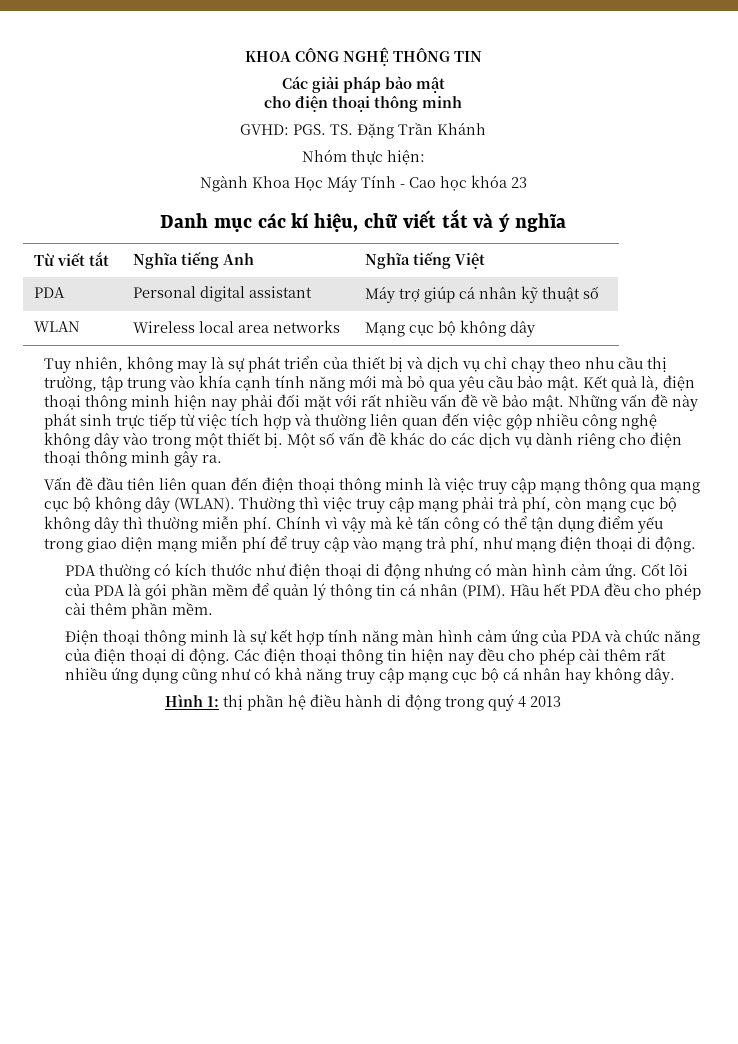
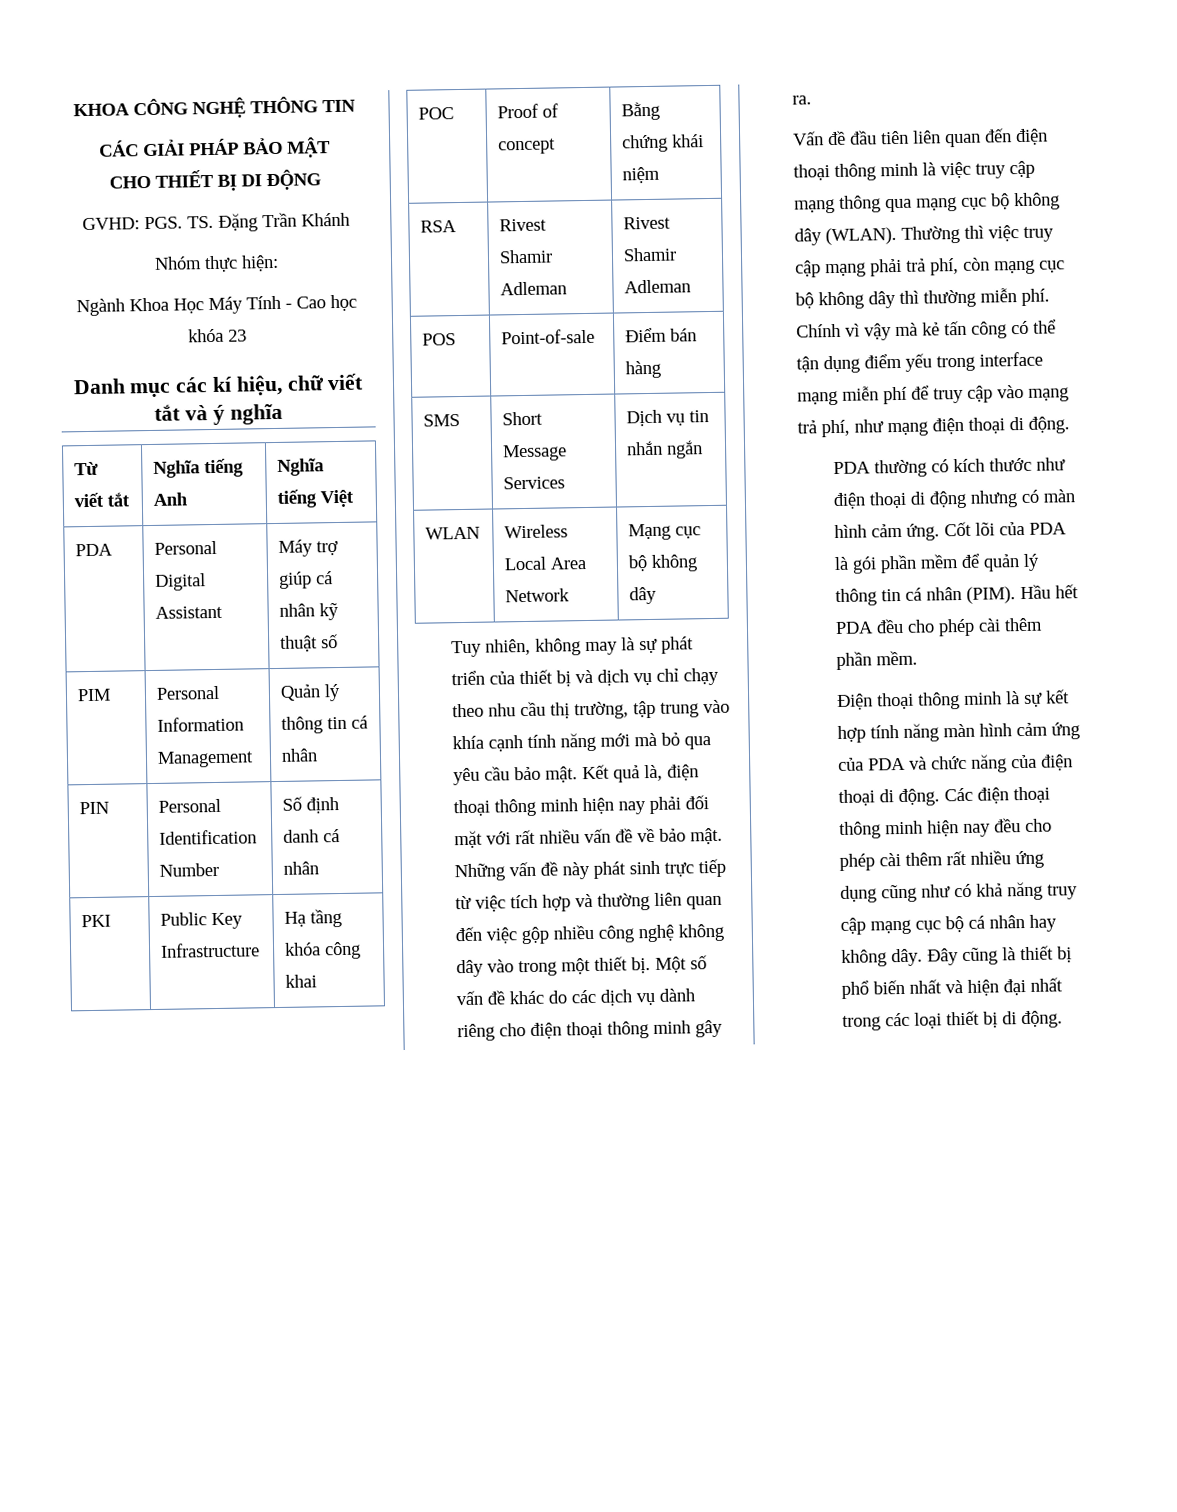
- Các giải pháp bảo mật
- cho điện thoại thông minh
+ CÁC GIẢI PHÁP BẢO MẬT
+ CHO THIẾT BỊ DI ĐỘNG
- PDA | Personal digital assistant | Máy trợ giúp cá nhân kỹ thuật số
+ PDA | Personal Digital Assistant | Máy trợ giúp cá nhân kỹ thuật số
+ PIM | Personal Information Management | Quản lý thông tin cá nhân
+ PIN | Personal Identification Number | Số định danh cá nhân
+ PKI | Public Key Infrastructure | Hạ tầng khóa công khai
+ POC | Proof of concept | Bằng chứng khái niệm
+ RSA | Rivest Shamir Adleman | Rivest Shamir Adleman
+ POS | Point-of-sale | Điểm bán hàng
+ SMS | Short Message Services | Dịch vụ tin nhắn ngắn
- WLAN | Wireless local area networks | Mạng cục bộ không dây
+ WLAN | Wireless Local Area Network | Mạng cục bộ không dây
- Chính vì vậy mà kẻ tấn công có thể tận dụng điểm yếu trong giao diện mạng miễn phí để truy cập vào mạng trả phí, như mạng điện thoại di động.
+ Chính vì vậy mà kẻ tấn công có thể tận dụng điểm yếu trong interface mạng miễn phí để truy cập vào mạng trả phí, như mạng điện thoại di động.
- Các điện thoại thông tin hiện nay đều cho phép cài thêm rất nhiều ứng dụng cũng như có khả năng truy cập mạng cục bộ cá nhân hay không dây.
- Hình 1: thị phần hệ điều hành di động trong quý 4 2013
+ Các điện thoại thông minh hiện nay đều cho phép cài thêm rất nhiều ứng dụng cũng như có khả năng truy cập mạng cục bộ cá nhân hay không dây. Đây cũng là thiết bị phổ biến nhất và hiện đại nhất trong các loại thiết bị di động.

